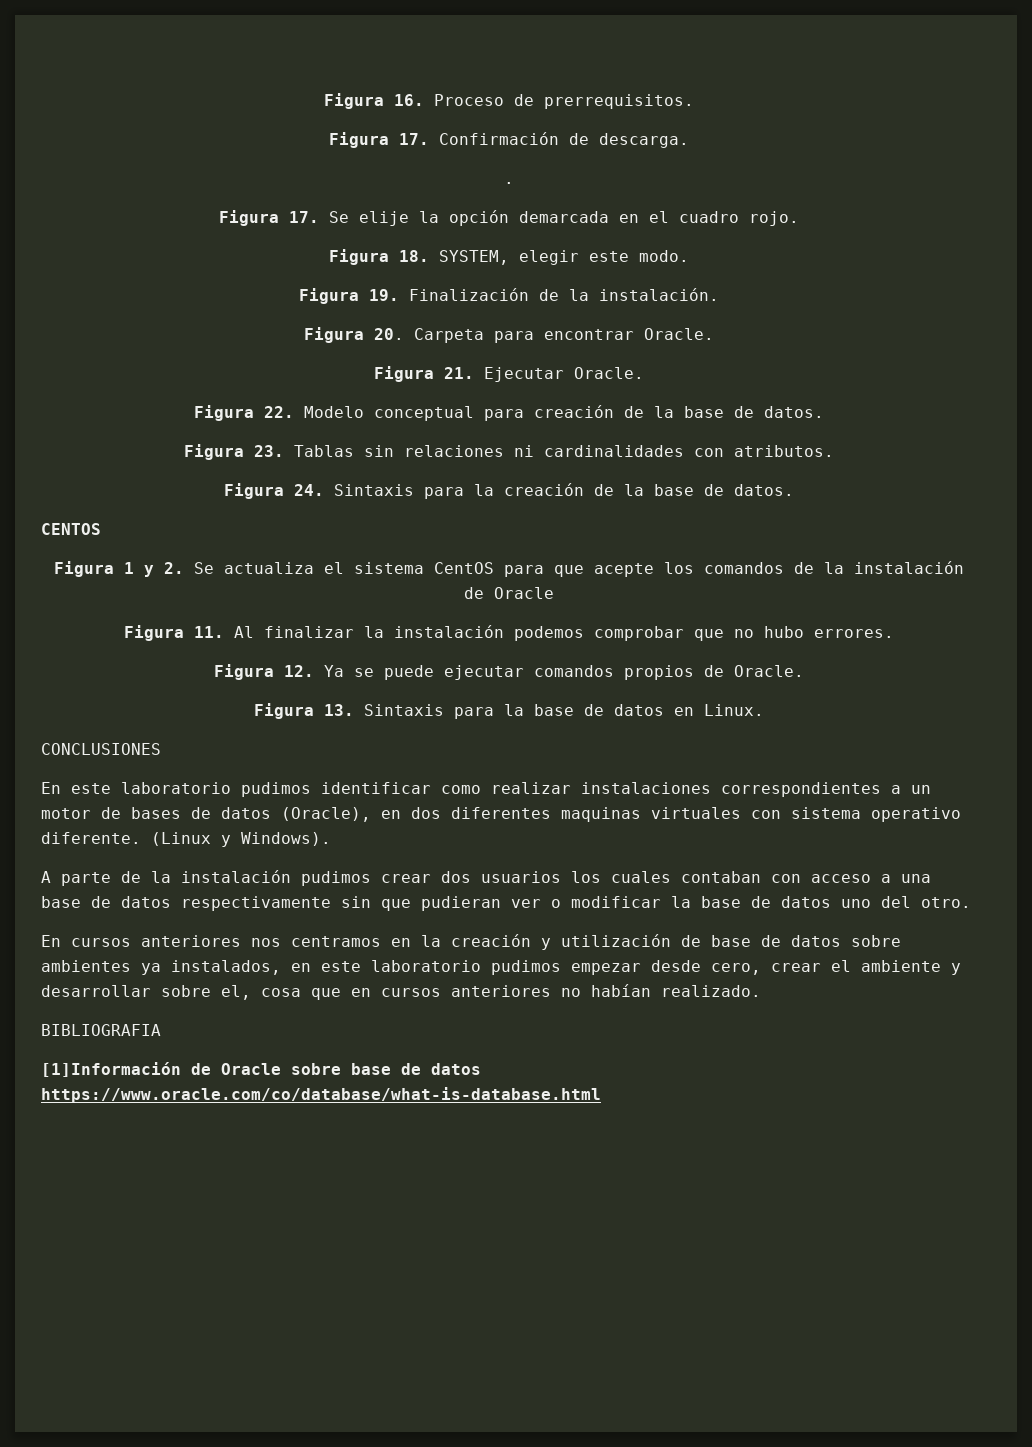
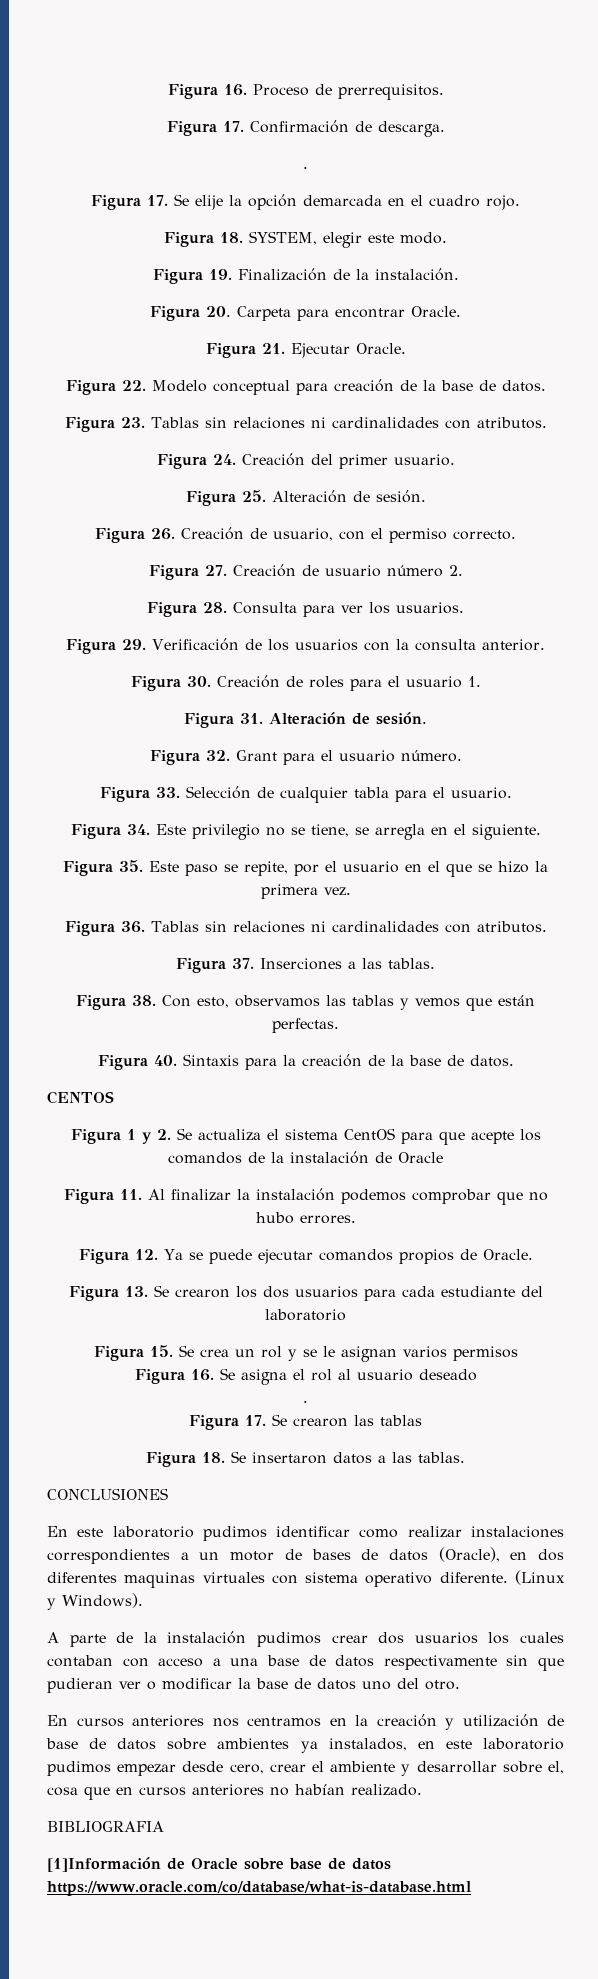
- Figura 24. Sintaxis para la creación de la base de datos.
+ Figura 24. Creación del primer usuario.
+ Figura 25. Alteración de sesión.
+ Figura 26. Creación de usuario, con el permiso correcto.
+ Figura 27. Creación de usuario número 2.
+ Figura 28. Consulta para ver los usuarios.
+ Figura 29. Verificación de los usuarios con la consulta anterior.
+ Figura 30. Creación de roles para el usuario 1.
+ Figura 31. Alteración de sesión.
+ Figura 32. Grant para el usuario número.
+ Figura 33. Selección de cualquier tabla para el usuario.
+ Figura 34. Este privilegio no se tiene, se arregla en el siguiente.
+ Figura 35. Este paso se repite, por el usuario en el que se hizo la primera vez.
+ Figura 36. Tablas sin relaciones ni cardinalidades con atributos.
+ Figura 37. Inserciones a las tablas.
+ Figura 38. Con esto, observamos las tablas y vemos que están perfectas.
+ Figura 40. Sintaxis para la creación de la base de datos.
- Figura 13. Sintaxis para la base de datos en Linux.
+ Figura 13. Se crearon los dos usuarios para cada estudiante del laboratorio
+ Figura 15. Se crea un rol y se le asignan varios permisos
+ Figura 16. Se asigna el rol al usuario deseado
+ .
+ Figura 17. Se crearon las tablas
+ Figura 18. Se insertaron datos a las tablas.

